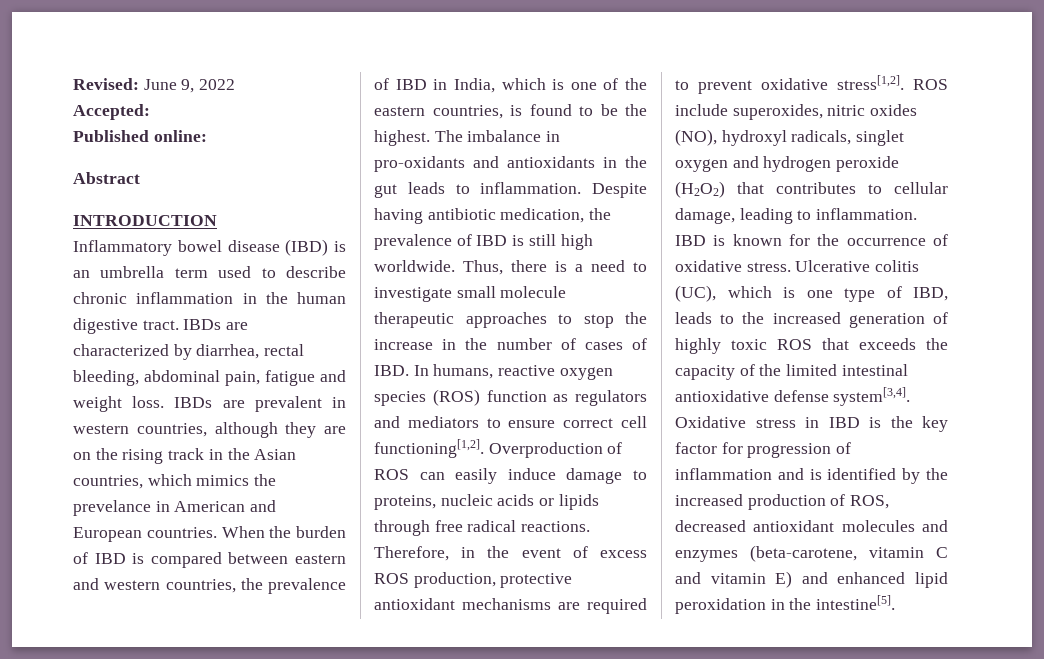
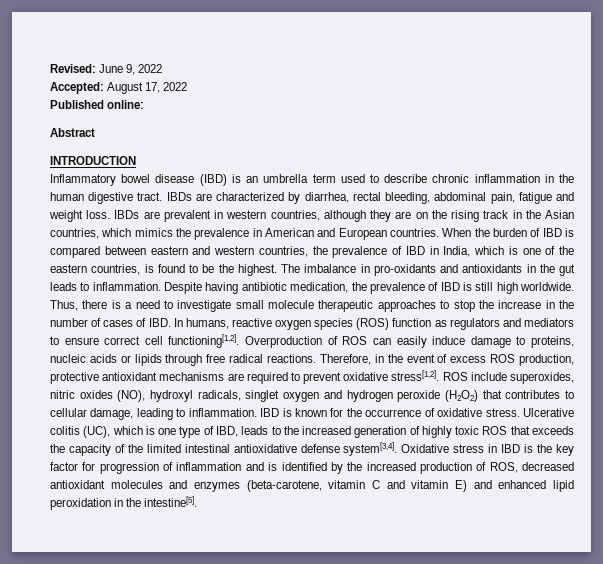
- Accepted:
+ Accepted: August 17, 2022
- IBDs are prevalent in western countries, although they are on the rising track in the Asian countries, which mimics the prevelance in American and European countries.
+ IBDs are prevalent in western countries, although they are on the rising track in the Asian countries, which mimics the prevalence in American and European countries.

